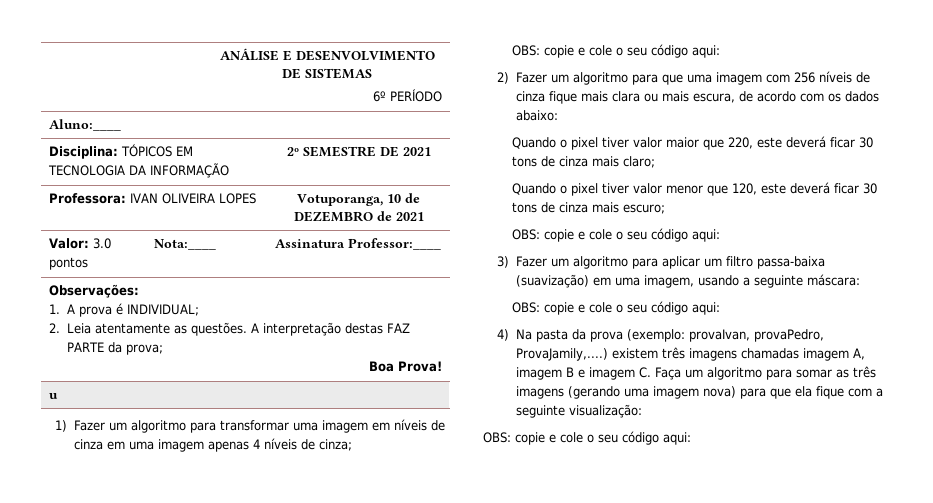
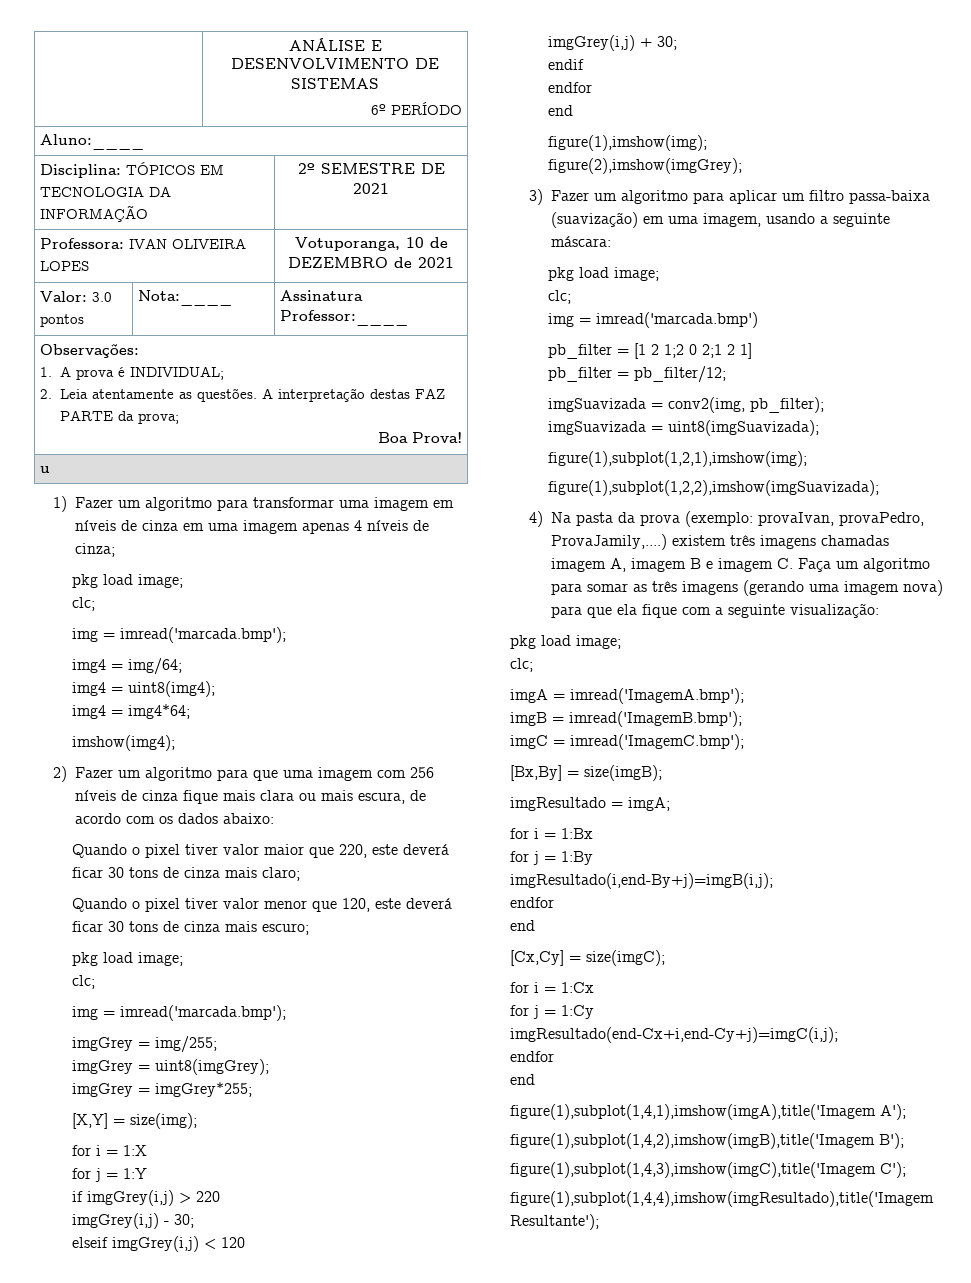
  1) Fazer um algoritmo para transformar uma imagem em níveis de cinza em uma imagem apenas 4 níveis de cinza;
- OBS: copie e cole o seu código aqui:
+ pkg load image;
+ clc;
+ img = imread('marcada.bmp');
+ img4 = img/64;
+ img4 = uint8(img4);
+ img4 = img4*64;
+ imshow(img4);
  Quando o pixel tiver valor menor que 120, este deverá ficar 30 tons de cinza mais escuro;
- OBS: copie e cole o seu código aqui:
+ pkg load image;
+ clc;
+ img = imread('marcada.bmp');
+ imgGrey = img/255;
+ imgGrey = uint8(imgGrey);
+ imgGrey = imgGrey*255;
+ [X,Y] = size(img);
+ for i = 1:X
+ for j = 1:Y
+ if imgGrey(i,j) > 220
+ imgGrey(i,j) - 30;
+ elseif imgGrey(i,j) < 120
+ imgGrey(i,j) + 30;
+ endif
+ endfor
+ end
+ figure(1),imshow(img);
+ figure(2),imshow(imgGrey);
  3) Fazer um algoritmo para aplicar um filtro passa-baixa (suavização) em uma imagem, usando a seguinte máscara:
- OBS: copie e cole o seu código aqui:
+ pkg load image;
+ clc;
+ img = imread('marcada.bmp')
+ pb_filter = [1 2 1;2 0 2;1 2 1]
+ pb_filter = pb_filter/12;
+ imgSuavizada = conv2(img, pb_filter);
+ imgSuavizada = uint8(imgSuavizada);
+ figure(1),subplot(1,2,1),imshow(img);
+ figure(1),subplot(1,2,2),imshow(imgSuavizada);
  4) Na pasta da prova (exemplo: provaIvan, provaPedro, ProvaJamily,....) existem três imagens chamadas imagem A, imagem B e imagem C. Faça um algoritmo para somar as três imagens (gerando uma imagem nova) para que ela fique com a seguinte visualização:
- OBS: copie e cole o seu código aqui:
+ pkg load image;
+ clc;
+ imgA = imread('ImagemA.bmp');
+ imgB = imread('ImagemB.bmp');
+ imgC = imread('ImagemC.bmp');
+ [Bx,By] = size(imgB);
+ imgResultado = imgA;
+ for i = 1:Bx
+ for j = 1:By
+ imgResultado(i,end-By+j)=imgB(i,j);
+ endfor
+ end
+ [Cx,Cy] = size(imgC);
+ for i = 1:Cx
+ for j = 1:Cy
+ imgResultado(end-Cx+i,end-Cy+j)=imgC(i,j);
+ endfor
+ end
+ figure(1),subplot(1,4,1),imshow(imgA),title('Imagem A');
+ figure(1),subplot(1,4,2),imshow(imgB),title('Imagem B');
+ figure(1),subplot(1,4,3),imshow(imgC),title('Imagem C');
+ figure(1),subplot(1,4,4),imshow(imgResultado),title('Imagem Resultante');

